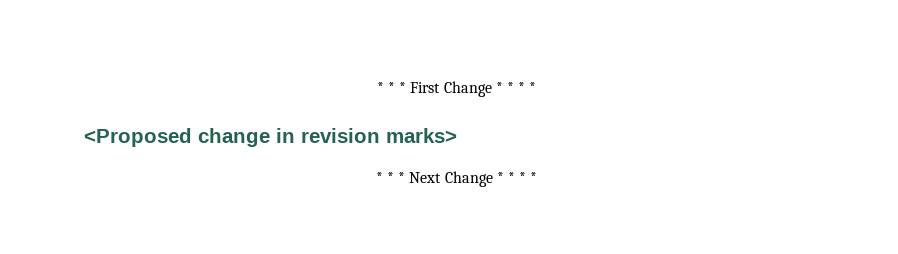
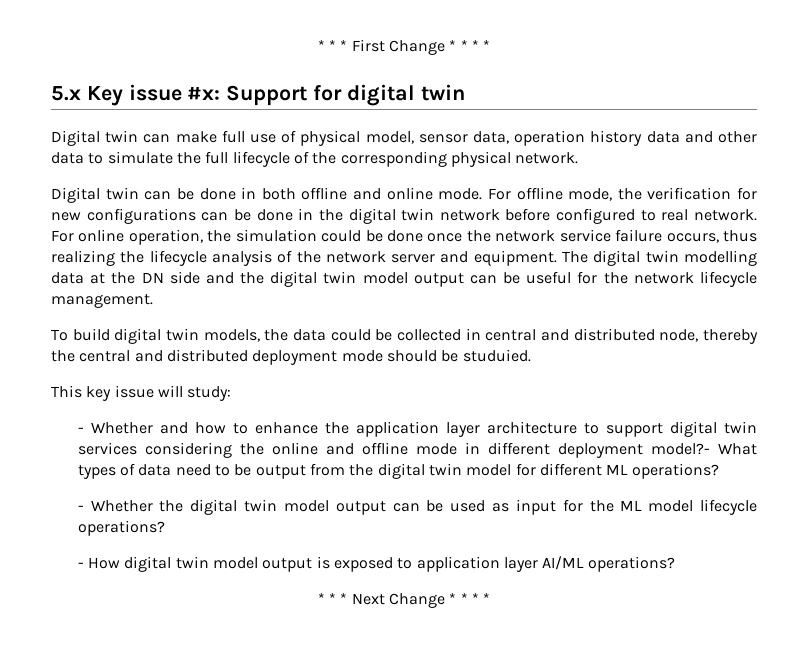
- <Proposed change in revision marks>
+ 5.x Key issue #x: Support for digital twin
+ Digital twin can make full use of physical model, sensor data, operation history data and other data to simulate the full lifecycle of the corresponding physical network.
+ Digital twin can be done in both offline and online mode. For offline mode, the verification for new configurations can be done in the digital twin network before configured to real network. For online operation, the simulation could be done once the network service failure occurs, thus realizing the lifecycle analysis of the network server and equipment. The digital twin modelling data at the DN side and the digital twin model output can be useful for the network lifecycle management.
+ To build digital twin models, the data could be collected in central and distributed node, thereby the central and distributed deployment mode should be studuied.
+ This key issue will study:
+ - Whether and how to enhance the application layer architecture to support digital twin services considering the online and offline mode in different deployment model?- What types of data need to be output from the digital twin model for different ML operations?
+ - Whether the digital twin model output can be used as input for the ML model lifecycle operations?
+ - How digital twin model output is exposed to application layer AI/ML operations?

